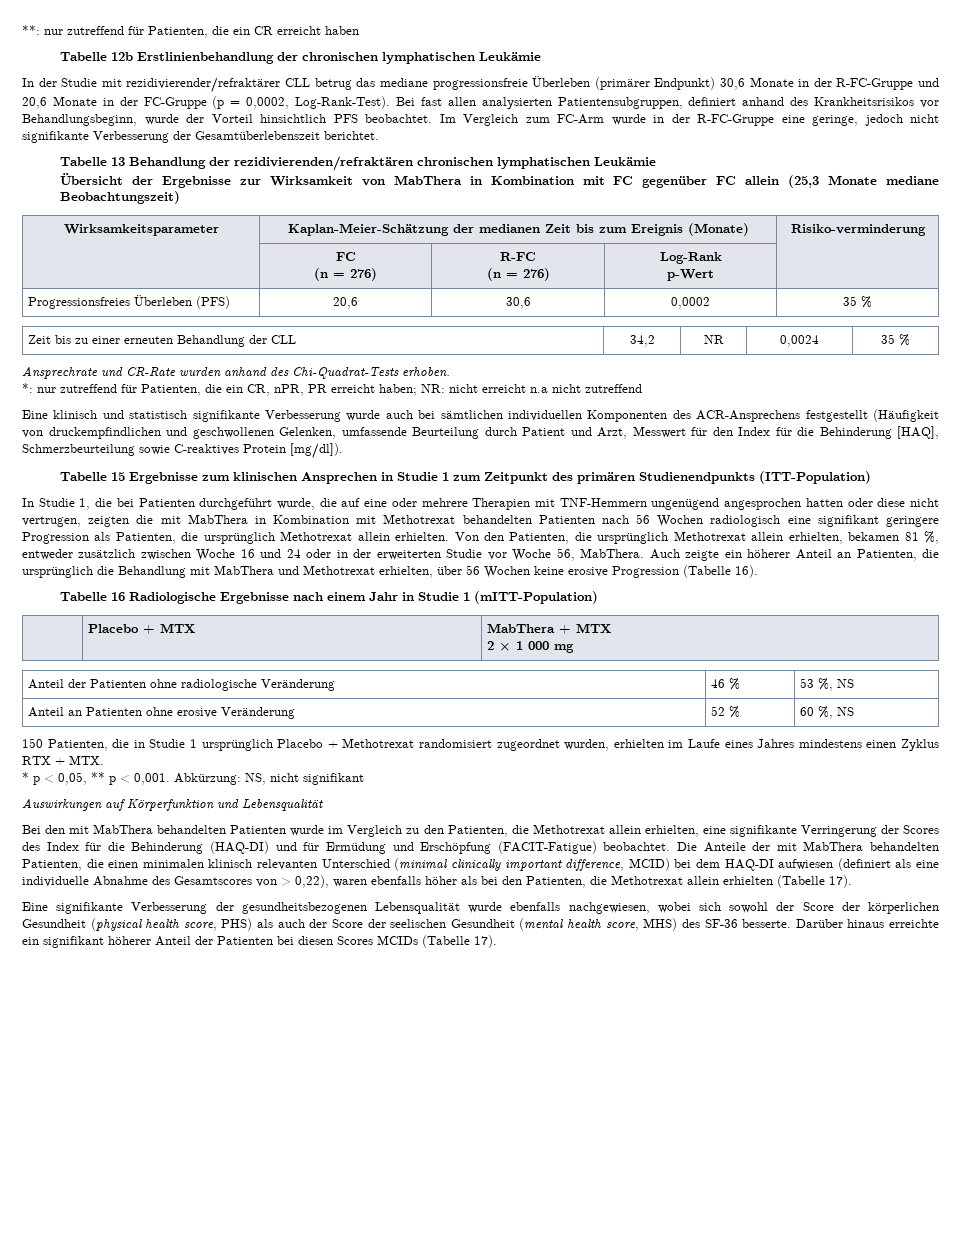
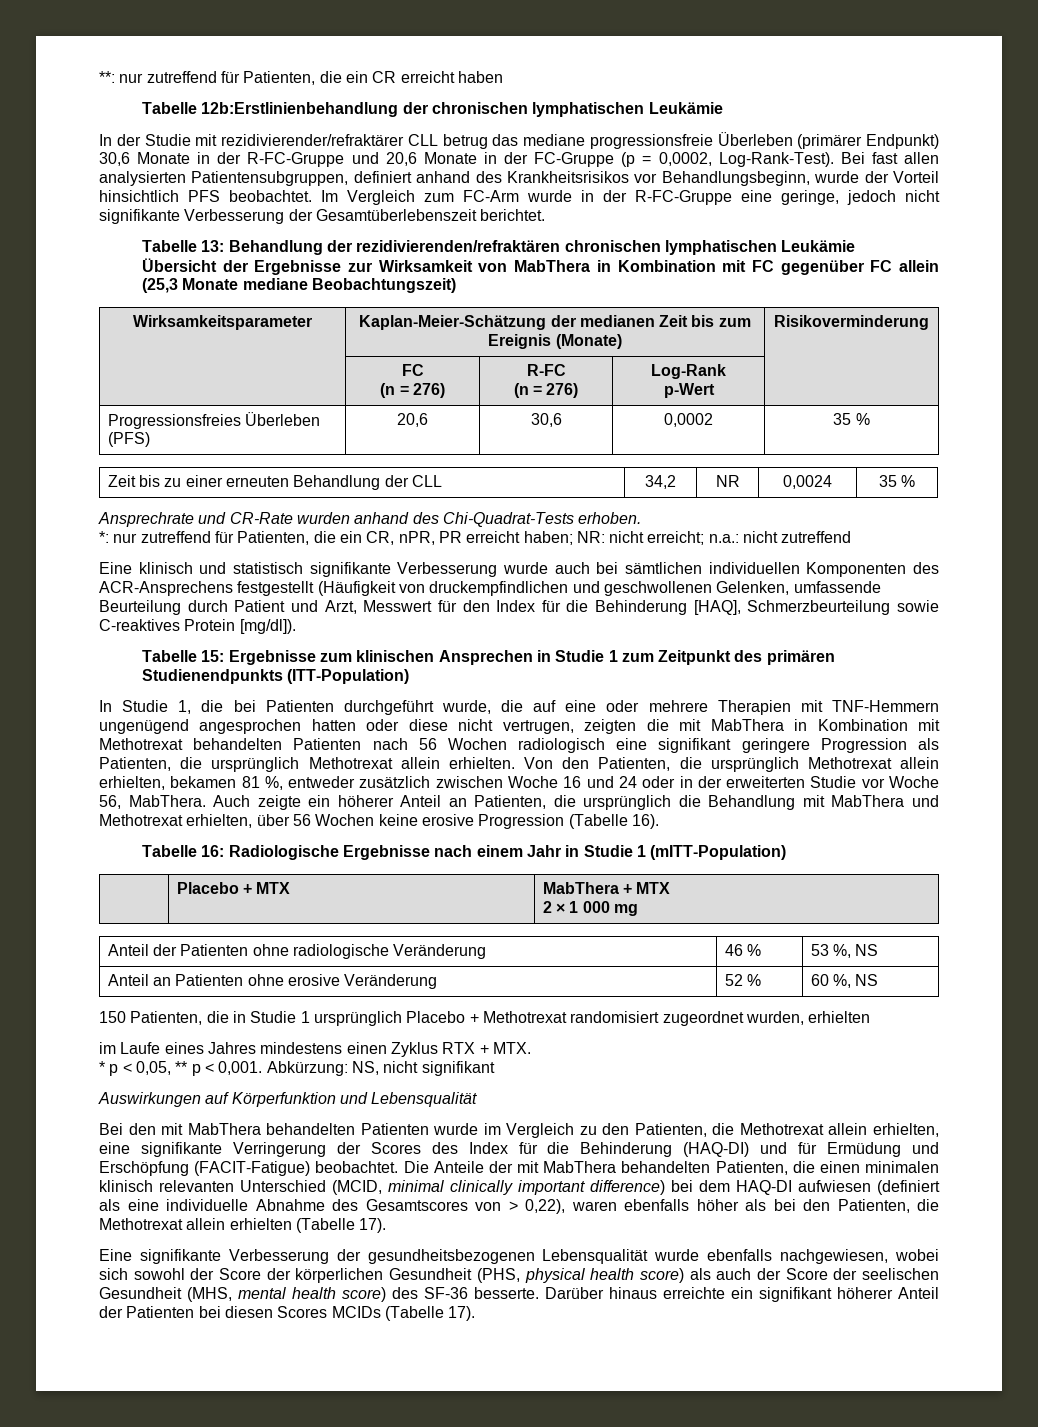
- Tabelle 12b Erstlinienbehandlung der chronischen lymphatischen Leukämie
+ Tabelle 12b:Erstlinienbehandlung der chronischen lymphatischen Leukämie
- Tabelle 13 Behandlung der rezidivierenden/refraktären chronischen lymphatischen Leukämie
+ Tabelle 13: Behandlung der rezidivierenden/refraktären chronischen lymphatischen Leukämie
- Wirksamkeitsparameter | Kaplan-Meier-Schätzung der medianen Zeit bis zum Ereignis (Monate) | Risiko-verminderung
+ Wirksamkeitsparameter | Kaplan-Meier-Schätzung der medianen Zeit bis zum Ereignis (Monate) | Risikoverminderung
- *: nur zutreffend für Patienten, die ein CR, nPR, PR erreicht haben; NR: nicht erreicht n.a nicht zutreffend
+ *: nur zutreffend für Patienten, die ein CR, nPR, PR erreicht haben; NR: nicht erreicht; n.a.: nicht zutreffend
- Tabelle 15 Ergebnisse zum klinischen Ansprechen in Studie 1 zum Zeitpunkt des primären Studienendpunkts (ITT-Population)
+ Tabelle 15: Ergebnisse zum klinischen Ansprechen in Studie 1 zum Zeitpunkt des primären Studienendpunkts (ITT-Population)
- Tabelle 16 Radiologische Ergebnisse nach einem Jahr in Studie 1 (mITT-Population)
+ Tabelle 16: Radiologische Ergebnisse nach einem Jahr in Studie 1 (mITT-Population)
- 150 Patienten, die in Studie 1 ursprünglich Placebo + Methotrexat randomisiert zugeordnet wurden, erhielten im Laufe eines Jahres mindestens einen Zyklus RTX + MTX.
+ 150 Patienten, die in Studie 1 ursprünglich Placebo + Methotrexat randomisiert zugeordnet wurden, erhielten
+ im Laufe eines Jahres mindestens einen Zyklus RTX + MTX.
- Die Anteile der mit MabThera behandelten Patienten, die einen minimalen klinisch relevanten Unterschied (minimal clinically important difference, MCID) bei dem HAQ-DI aufwiesen (definiert als eine individuelle Abnahme des Gesamtscores von > 0,22), waren ebenfalls höher als bei den Patienten, die Methotrexat allein erhielten (Tabelle 17).
+ Die Anteile der mit MabThera behandelten Patienten, die einen minimalen klinisch relevanten Unterschied (MCID, minimal clinically important difference) bei dem HAQ-DI aufwiesen (definiert als eine individuelle Abnahme des Gesamtscores von > 0,22), waren ebenfalls höher als bei den Patienten, die Methotrexat allein erhielten (Tabelle 17).
- Eine signifikante Verbesserung der gesundheitsbezogenen Lebensqualität wurde ebenfalls nachgewiesen, wobei sich sowohl der Score der körperlichen Gesundheit (physical health score, PHS) als auch der Score der seelischen Gesundheit (mental health score, MHS) des SF-36 besserte.
+ Eine signifikante Verbesserung der gesundheitsbezogenen Lebensqualität wurde ebenfalls nachgewiesen, wobei sich sowohl der Score der körperlichen Gesundheit (PHS, physical health score) als auch der Score der seelischen Gesundheit (MHS, mental health score) des SF-36 besserte.

